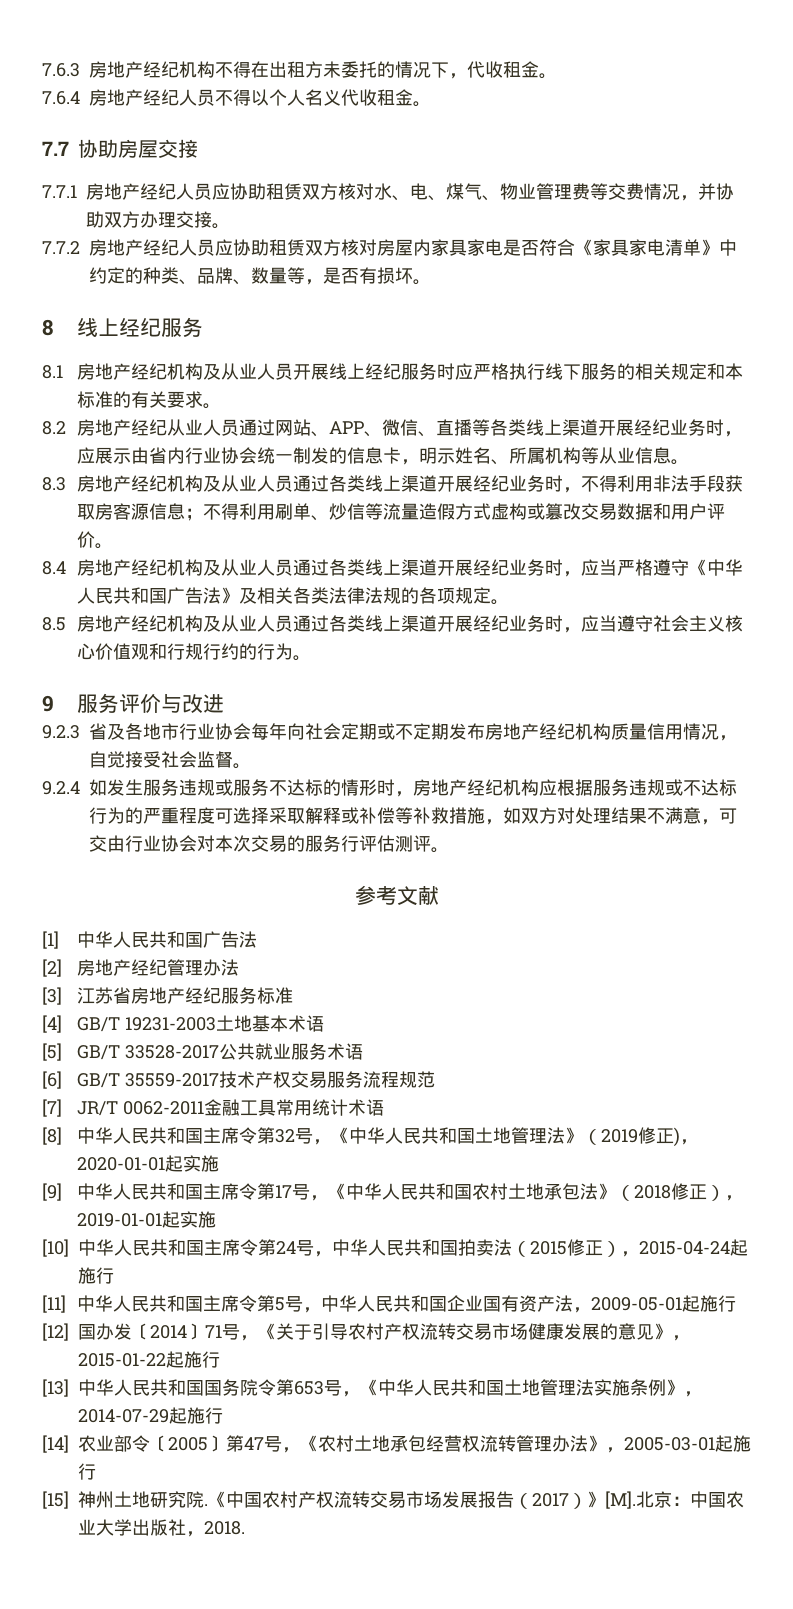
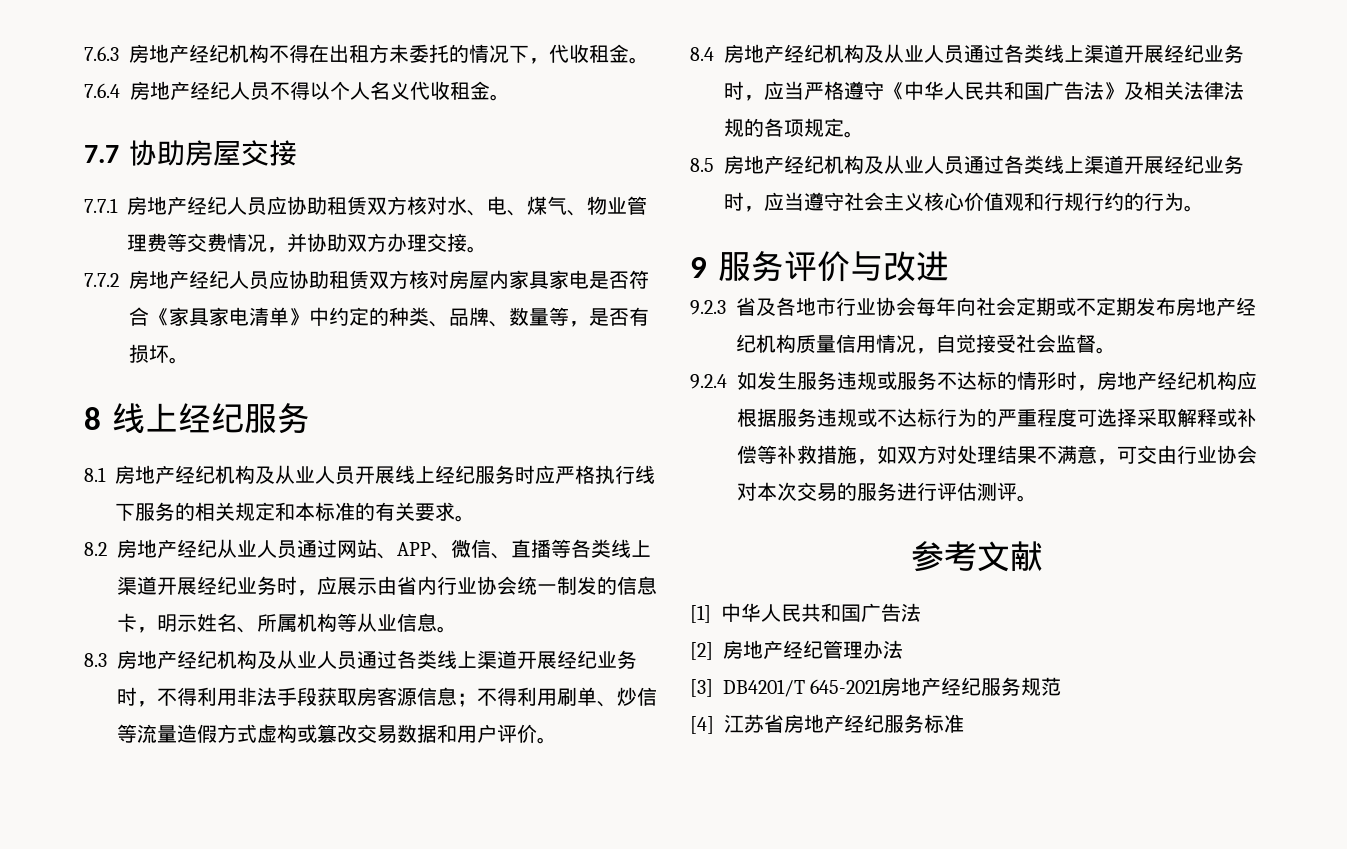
- 8.4房地产经纪机构及从业人员通过各类线上渠道开展经纪业务时，应当严格遵守《中华人民共和国广告法》及相关各类法律法规的各项规定。
+ 8.4房地产经纪机构及从业人员通过各类线上渠道开展经纪业务时，应当严格遵守《中华人民共和国广告法》及相关法律法规的各项规定。
- 9.2.4如发生服务违规或服务不达标的情形时，房地产经纪机构应根据服务违规或不达标行为的严重程度可选择采取解释或补偿等补救措施，如双方对处理结果不满意，可交由行业协会对本次交易的服务行评估测评。
+ 9.2.4如发生服务违规或服务不达标的情形时，房地产经纪机构应根据服务违规或不达标行为的严重程度可选择采取解释或补偿等补救措施，如双方对处理结果不满意，可交由行业协会对本次交易的服务进行评估测评。
- [3]江苏省房地产经纪服务标准
+ [3] DB4201/T 645-2021房地产经纪服务规范
+ [4]江苏省房地产经纪服务标准
- [4] GB/T 19231-2003土地基本术语
- [5] GB/T 33528-2017公共就业服务术语
- [6] GB/T 35559-2017技术产权交易服务流程规范
- [7] JR/T 0062-2011金融工具常用统计术语
- [8]中华人民共和国主席令第32号，《中华人民共和国土地管理法》（2019修正)，2020-01-01起实施
- [9]中华人民共和国主席令第17号，《中华人民共和国农村土地承包法》（2018修正），2019-01-01起实施
- [10]中华人民共和国主席令第24号，中华人民共和国拍卖法（2015修正），2015-04-24起施行
- [11]中华人民共和国主席令第5号，中华人民共和国企业国有资产法，2009-05-01起施行
- [12]国办发〔2014〕71号，《关于引导农村产权流转交易市场健康发展的意见》，2015-01-22起施行
- [13]中华人民共和国国务院令第653号，《中华人民共和国土地管理法实施条例》，2014-07-29起施行
- [14]农业部令〔2005〕第47号，《农村土地承包经营权流转管理办法》，2005-03-01起施行
- [15]神州土地研究院.《中国农村产权流转交易市场发展报告（2017）》[M].北京：中国农业大学出版社，2018.

